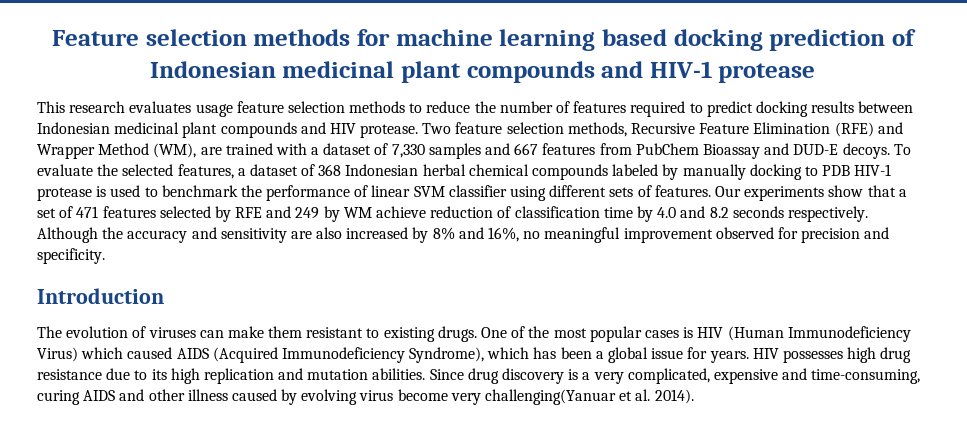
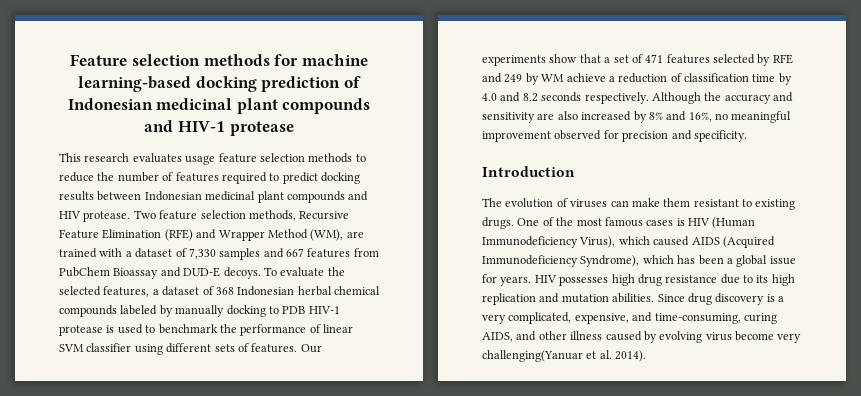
- Feature selection methods for machine learning based docking prediction of Indonesian medicinal plant compounds and HIV-1 protease
+ Feature selection methods for machine learning-based docking prediction of Indonesian medicinal plant compounds and HIV-1 protease
- Our experiments show that a set of 471 features selected by RFE and 249 by WM achieve reduction of classification time by 4.0 and 8.2 seconds respectively.
+ Our experiments show that a set of 471 features selected by RFE and 249 by WM achieve a reduction of classification time by 4.0 and 8.2 seconds respectively.
- One of the most popular cases is HIV (Human Immunodeficiency Virus) which caused AIDS (Acquired Immunodeficiency Syndrome), which has been a global issue for years.
+ One of the most famous cases is HIV (Human Immunodeficiency Virus), which caused AIDS (Acquired Immunodeficiency Syndrome), which has been a global issue for years.
- Since drug discovery is a very complicated, expensive and time-consuming, curing AIDS and other illness caused by evolving virus become very challenging(Yanuar et al. 2014).
+ Since drug discovery is a very complicated, expensive, and time-consuming, curing AIDS, and other illness caused by evolving virus become very challenging(Yanuar et al. 2014).

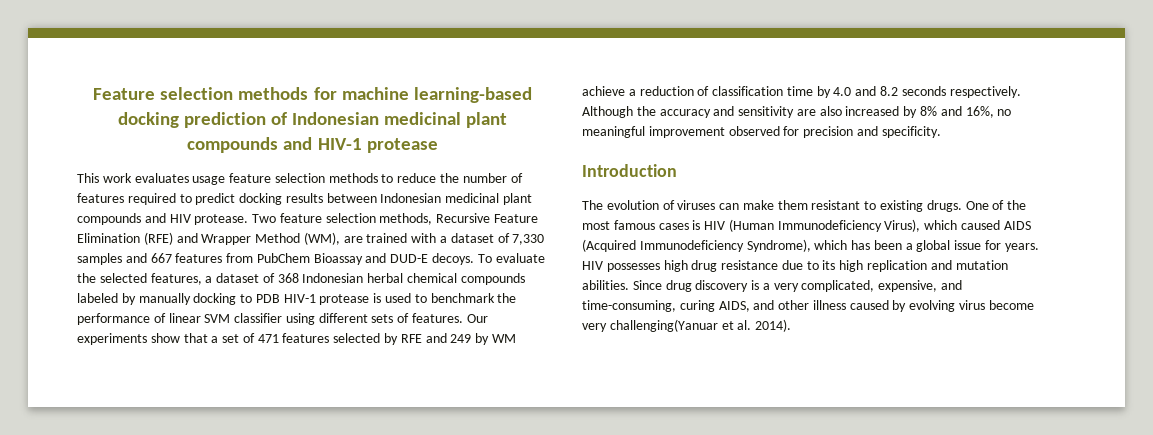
- This research evaluates usage feature selection methods to reduce the number of features required to predict docking results between Indonesian medicinal plant compounds and HIV protease.
+ This work evaluates usage feature selection methods to reduce the number of features required to predict docking results between Indonesian medicinal plant compounds and HIV protease.

